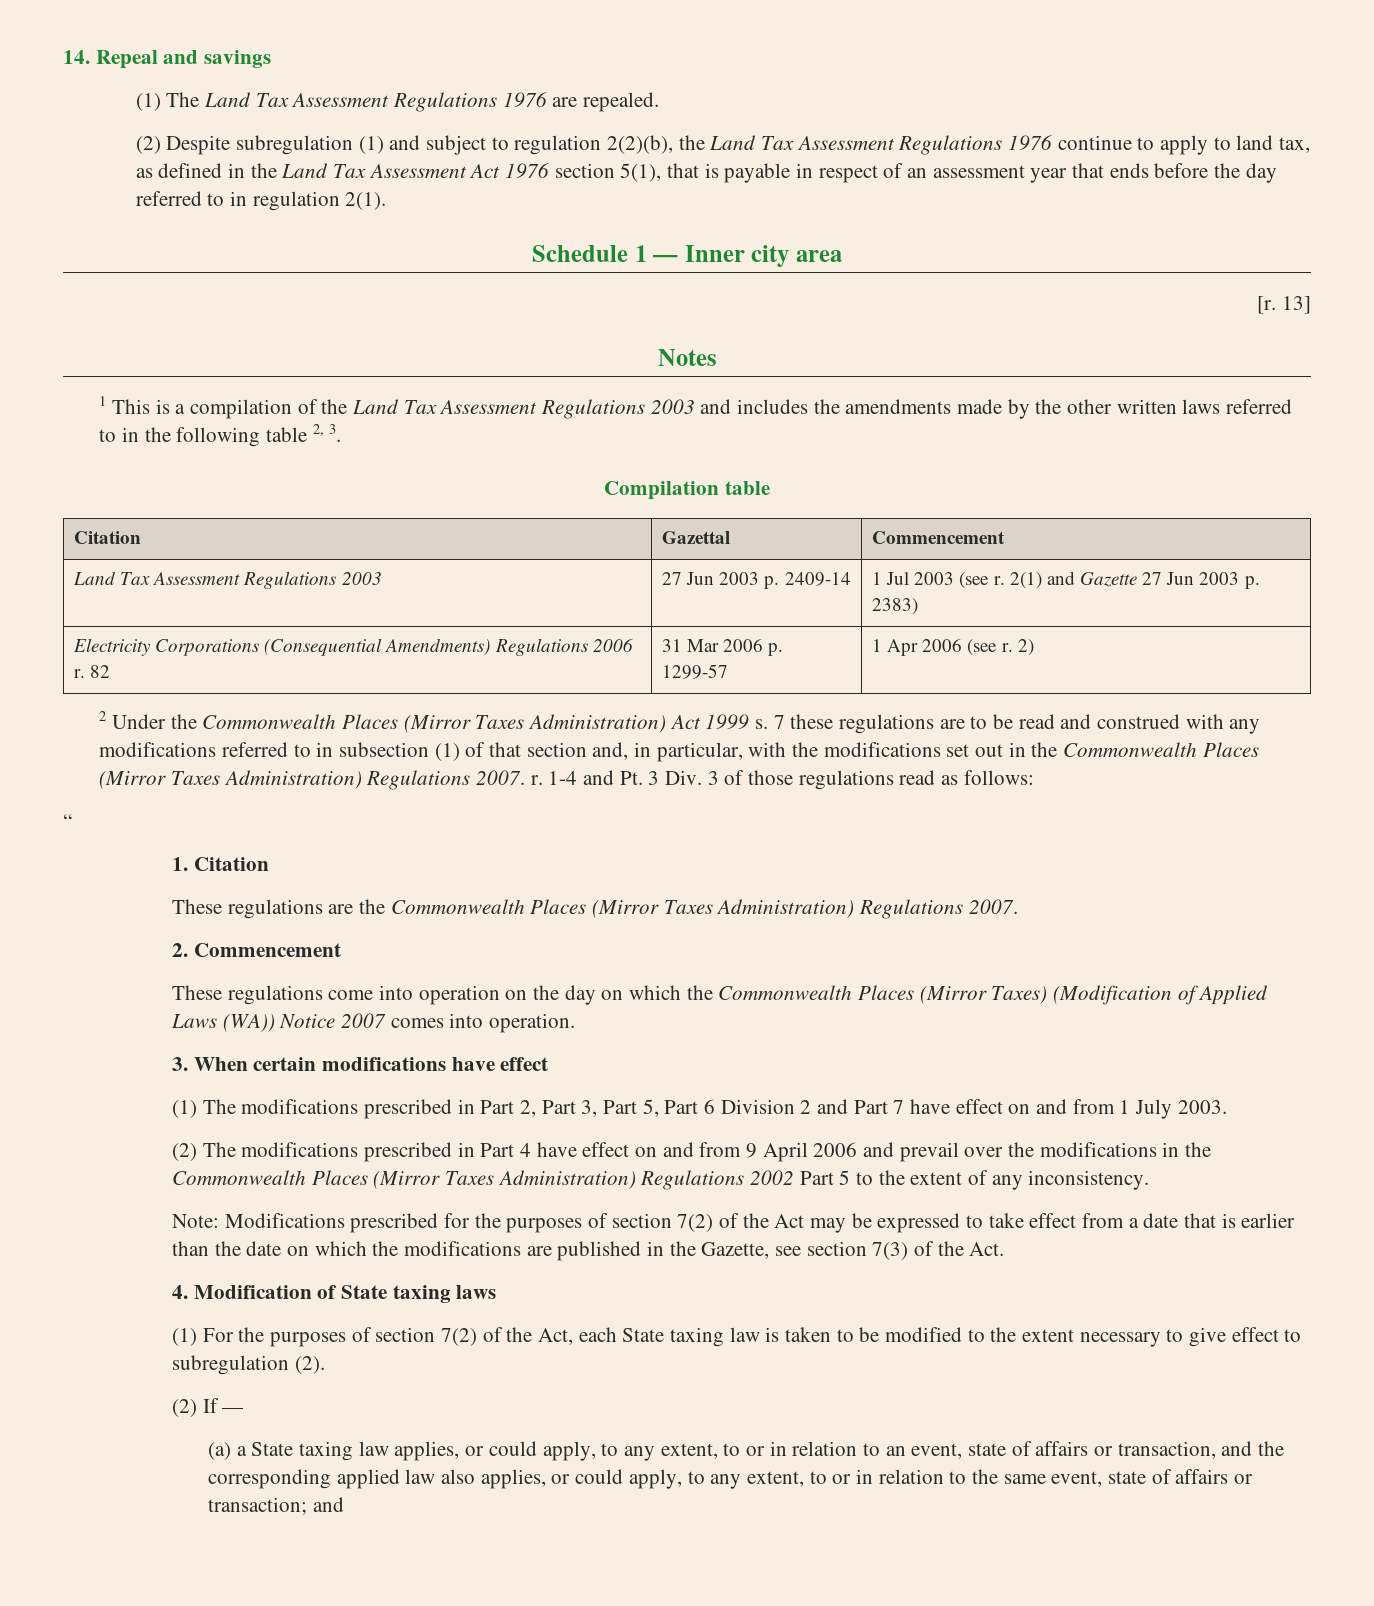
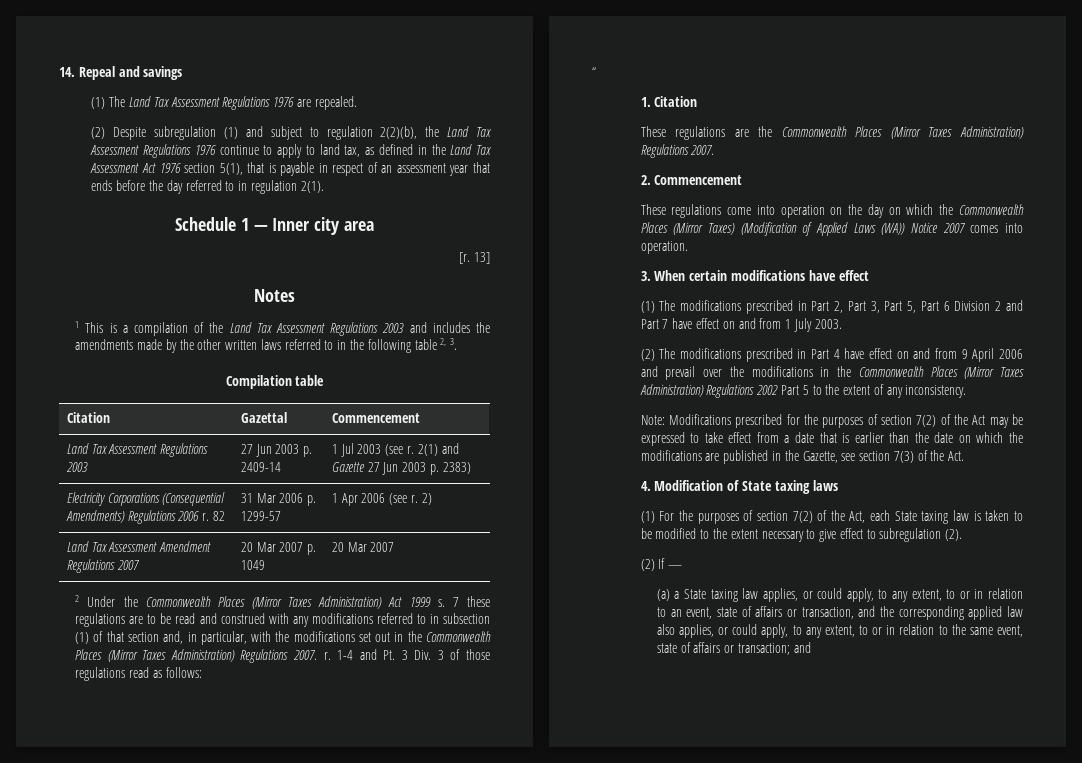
+ Land Tax Assessment Amendment Regulations 2007 | 20 Mar 2007 p. 1049 | 20 Mar 2007

